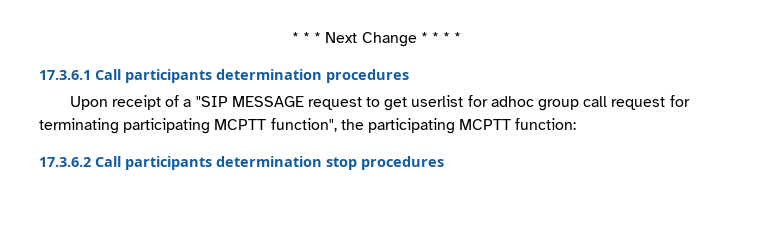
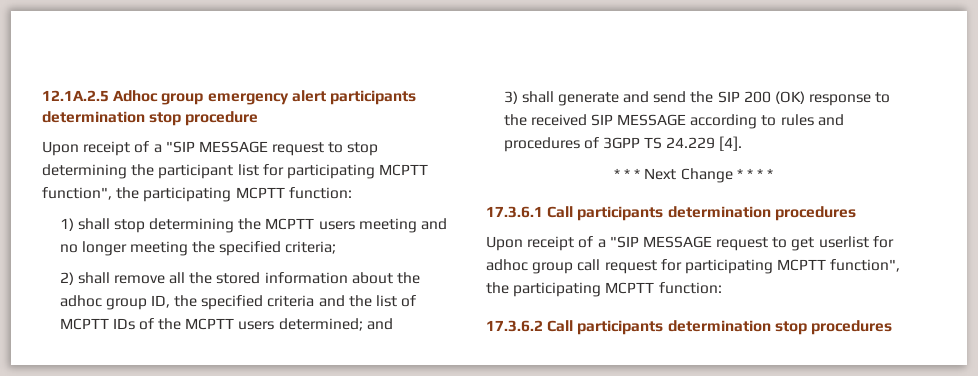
+ 12.1A.2.5 Adhoc group emergency alert participants determination stop procedure
+ Upon receipt of a "SIP MESSAGE request to stop determining the participant list for participating MCPTT function", the participating MCPTT function:
+ 1) shall stop determining the MCPTT users meeting and no longer meeting the specified criteria;
+ 2) shall remove all the stored information about the adhoc group ID, the specified criteria and the list of MCPTT IDs of the MCPTT users determined; and
+ 3) shall generate and send the SIP 200 (OK) response to the received SIP MESSAGE according to rules and procedures of 3GPP TS 24.229 [4].
- Upon receipt of a "SIP MESSAGE request to get userlist for adhoc group call request for terminating participating MCPTT function", the participating MCPTT function:
+ Upon receipt of a "SIP MESSAGE request to get userlist for adhoc group call request for participating MCPTT function", the participating MCPTT function:

